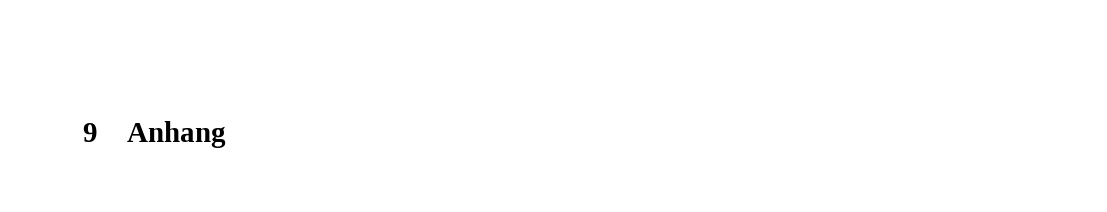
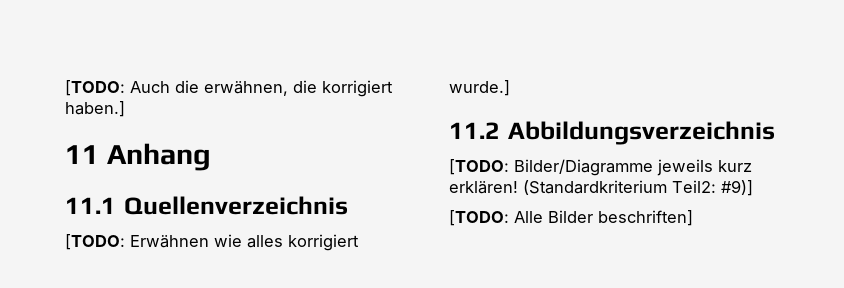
- 9 Anhang
+ [TODO: Auch die erwähnen, die korrigiert haben.]
+ 11 Anhang
+ 11.1 Quellenverzeichnis
+ [TODO: Erwähnen wie alles korrigiert wurde.]
+ 11.2 Abbildungsverzeichnis
+ [TODO: Bilder/Diagramme jeweils kurz erklären! (Standardkriterium Teil2: #9)]
+ [TODO: Alle Bilder beschriften]

